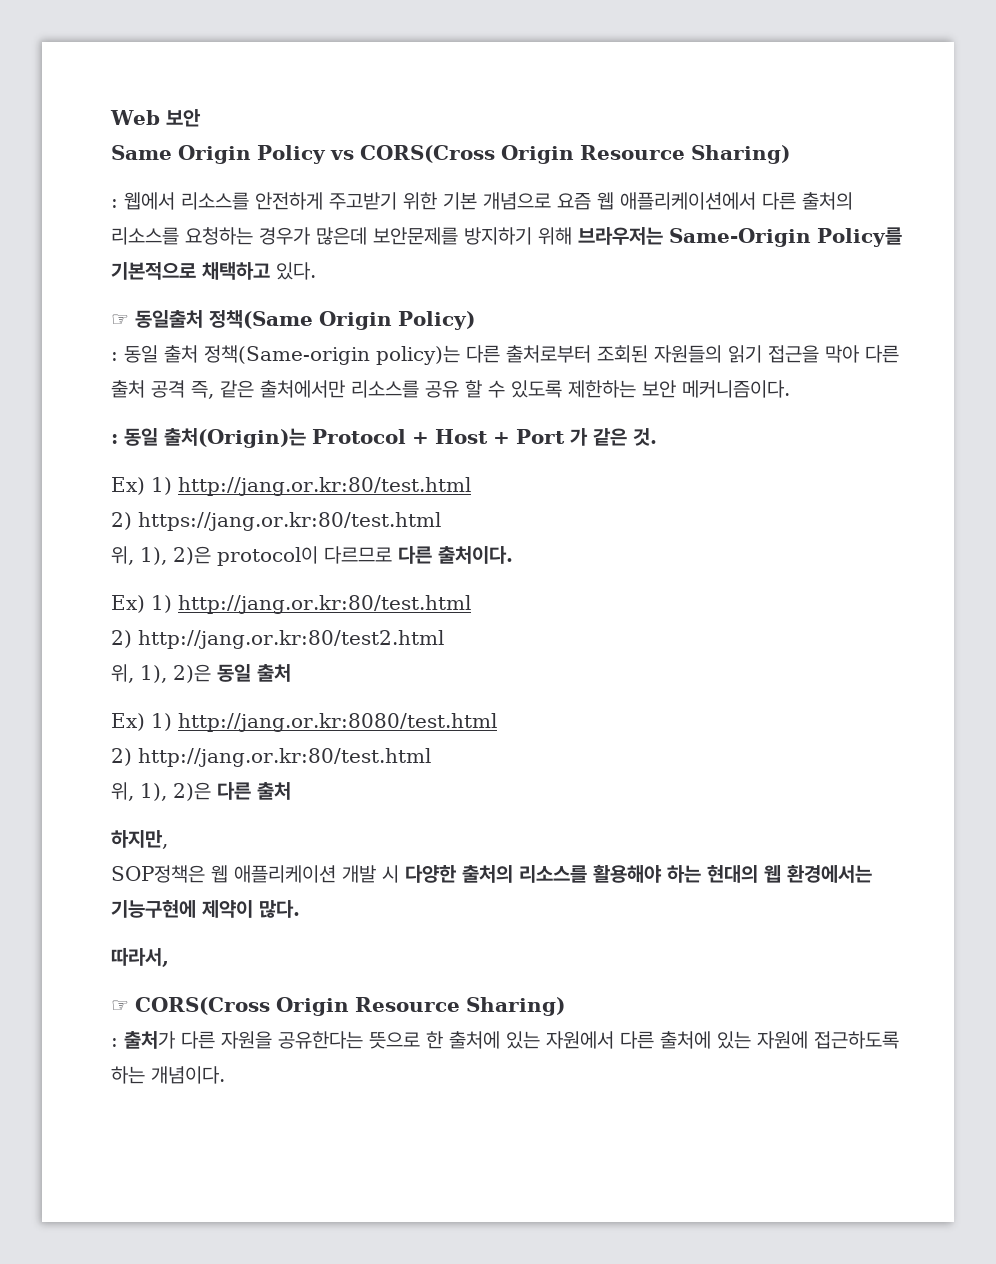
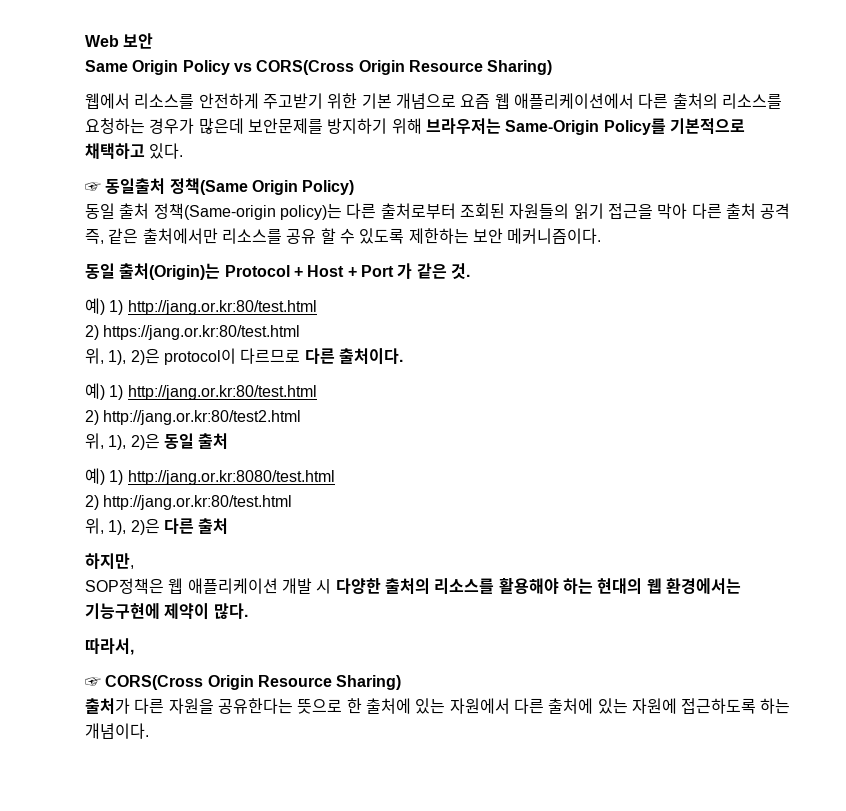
- : 웹에서 리소스를 안전하게 주고받기 위한 기본 개념으로 요즘 웹 애플리케이션에서 다른 출처의 리소스를 요청하는 경우가 많은데 보안문제를 방지하기 위해 브라우저는 Same-Origin Policy를 기본적으로 채택하고 있다.
+ 웹에서 리소스를 안전하게 주고받기 위한 기본 개념으로 요즘 웹 애플리케이션에서 다른 출처의 리소스를 요청하는 경우가 많은데 보안문제를 방지하기 위해 브라우저는 Same-Origin Policy를 기본적으로 채택하고 있다.
- : 동일 출처 정책(Same-origin policy)는 다른 출처로부터 조회된 자원들의 읽기 접근을 막아 다른 출처 공격 즉, 같은 출처에서만 리소스를 공유 할 수 있도록 제한하는 보안 메커니즘이다.
+ 동일 출처 정책(Same-origin policy)는 다른 출처로부터 조회된 자원들의 읽기 접근을 막아 다른 출처 공격 즉, 같은 출처에서만 리소스를 공유 할 수 있도록 제한하는 보안 메커니즘이다.
- : 동일 출처(Origin)는 Protocol + Host + Port 가 같은 것.
- Ex) 1) http://jang.or.kr:80/test.html
+ 동일 출처(Origin)는 Protocol + Host + Port 가 같은 것.
+ 예) 1) http://jang.or.kr:80/test.html
  위, 1), 2)은 protocol이 다르므로 다른 출처이다.
- Ex) 1) http://jang.or.kr:80/test.html
+ 예) 1) http://jang.or.kr:80/test.html
- Ex) 1) http://jang.or.kr:8080/test.html
+ 예) 1) http://jang.or.kr:8080/test.html
- : 출처가 다른 자원을 공유한다는 뜻으로 한 출처에 있는 자원에서 다른 출처에 있는 자원에 접근하도록 하는 개념이다.
+ 출처가 다른 자원을 공유한다는 뜻으로 한 출처에 있는 자원에서 다른 출처에 있는 자원에 접근하도록 하는 개념이다.

